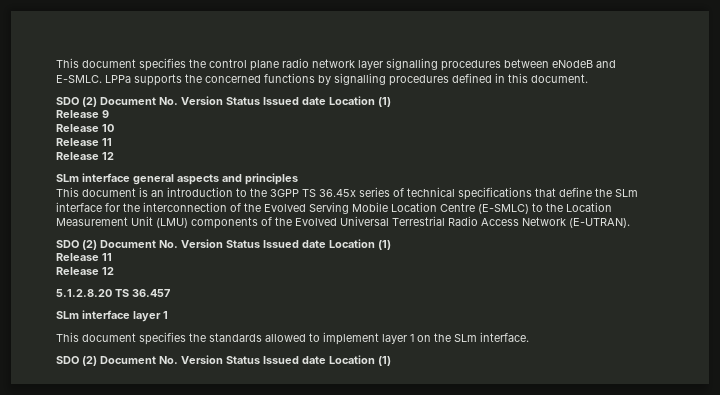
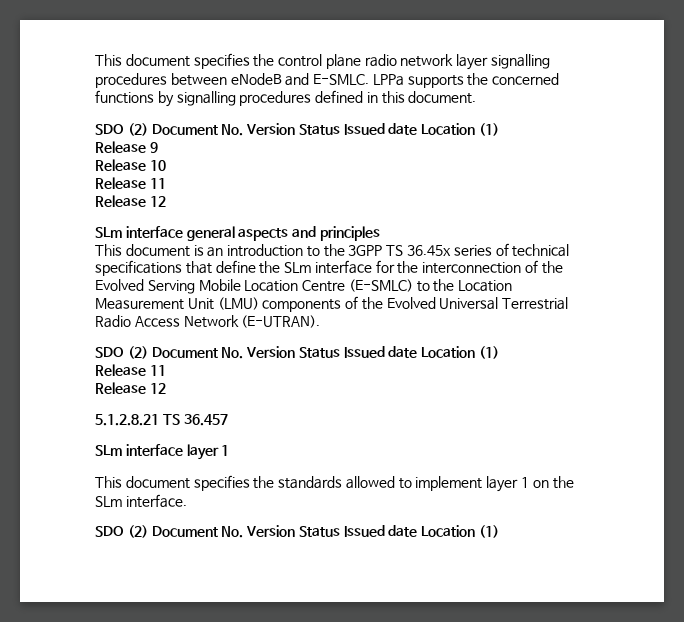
- 5.1.2.8.20 TS 36.457
+ 5.1.2.8.21 TS 36.457

